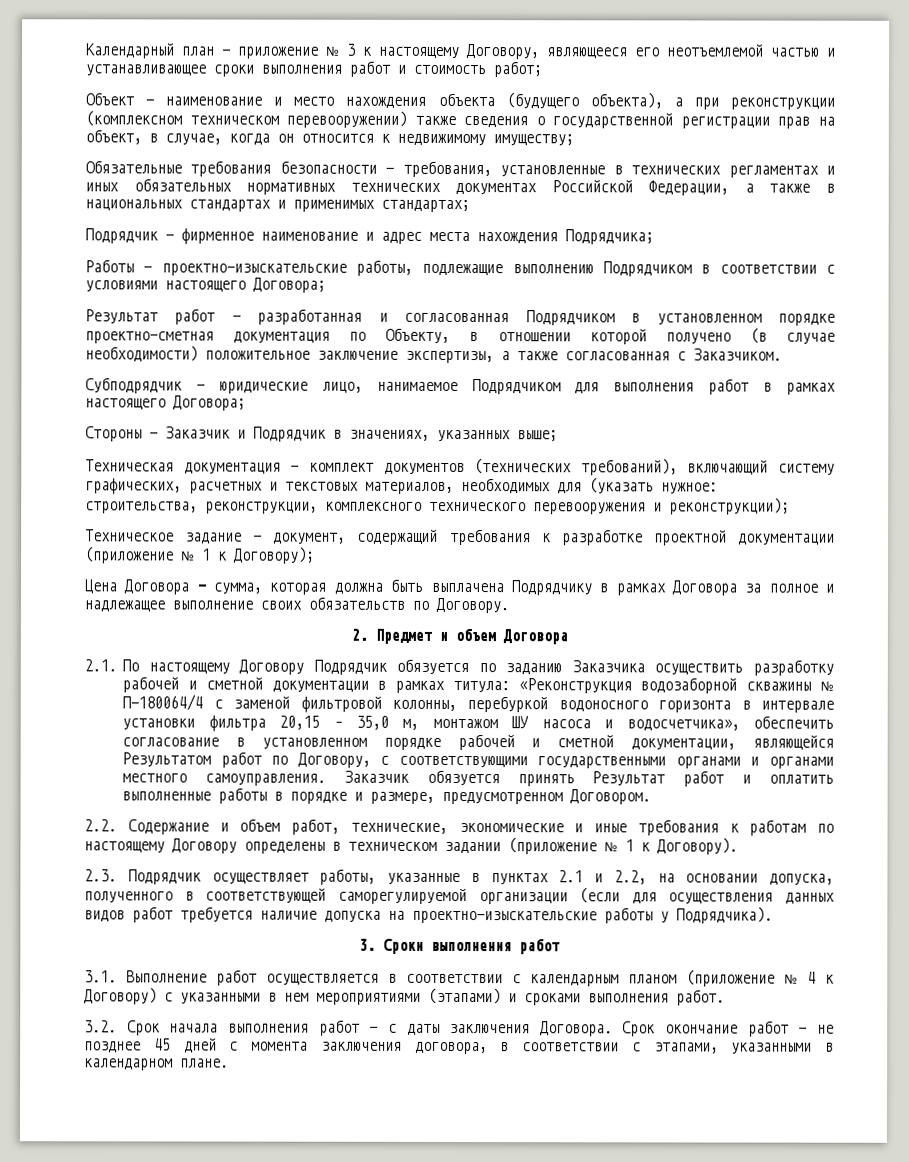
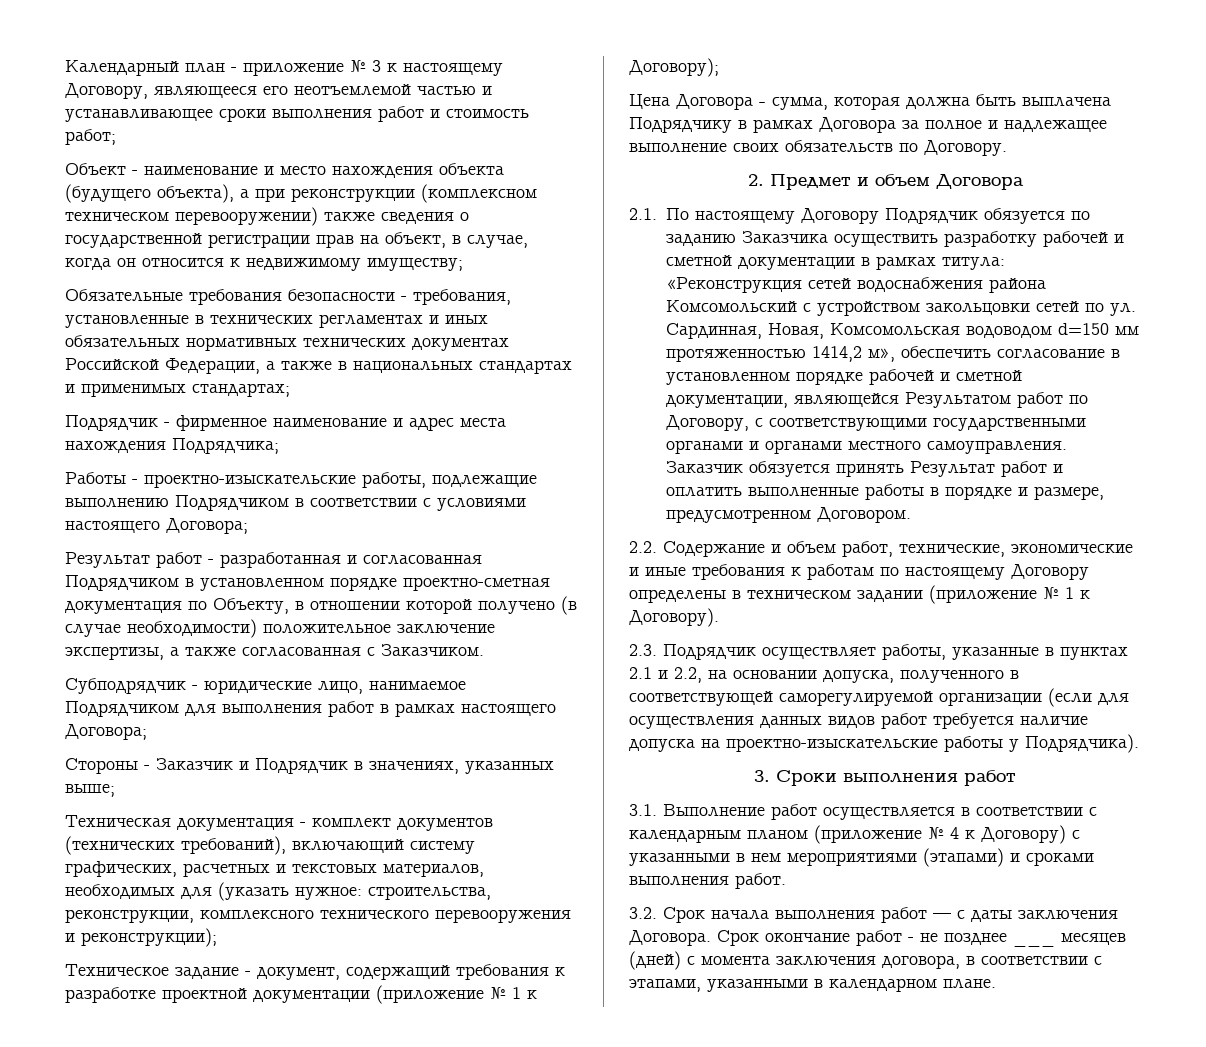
- 2.1. По настоящему Договору Подрядчик обязуется по заданию Заказчика осуществить разработку рабочей и сметной документации в рамках титула: «Реконструкция водозаборной скважины № П-180064/4 с заменой фильтровой колонны, перебуркой водоносного горизонта в интервале установки фильтра 20,15 – 35,0 м, монтажом ШУ насоса и водосчетчика», обеспечить согласование в установленном порядке рабочей и сметной документации, являющейся Результатом работ по Договору, с соответствующими государственными органами и органами местного самоуправления.
+ 2.1. По настоящему Договору Подрядчик обязуется по заданию Заказчика осуществить разработку рабочей и сметной документации в рамках титула: «Реконструкция сетей водоснабжения района Комсомольский с устройством закольцовки сетей по ул. Сардинная, Новая, Комсомольская водоводом d=150 мм протяженностью 1414,2 м», обеспечить согласование в установленном порядке рабочей и сметной документации, являющейся Результатом работ по Договору, с соответствующими государственными органами и органами местного самоуправления.
- Срок окончание работ - не позднее 45 дней с момента заключения договора, в соответствии с этапами, указанными в календарном плане.
+ Срок окончание работ - не позднее ___ месяцев (дней) с момента заключения договора, в соответствии с этапами, указанными в календарном плане.

